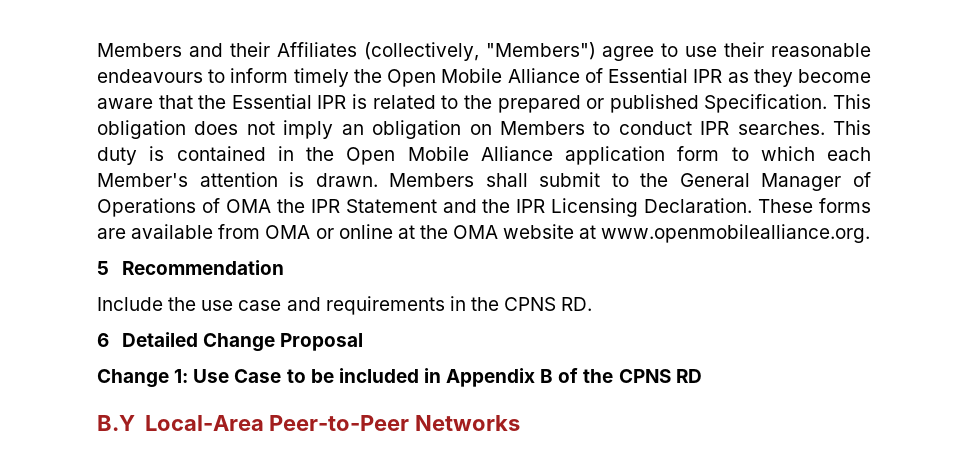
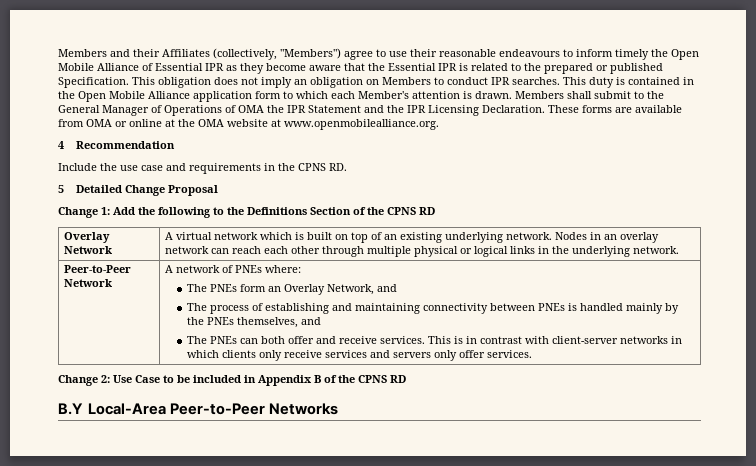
- 5 Recommendation
+ 4 Recommendation
- 6 Detailed Change Proposal
+ 5 Detailed Change Proposal
- Change 1: Use Case to be included in Appendix B of the CPNS RD
+ Change 1: Add the following to the Definitions Section of the CPNS RD
+ Overlay Network | A virtual network which is built on top of an existing underlying network. Nodes in an overlay network can reach each other through multiple physical or logical links in the underlying network.
+ Peer-to-Peer Network | A network of PNEs where:
+ The PNEs form an Overlay Network, and
+ The process of establishing and maintaining connectivity between PNEs is handled mainly by the PNEs themselves, and
+ The PNEs can both offer and receive services. This is in contrast with client-server networks in which clients only receive services and servers only offer services.
+ Change 2: Use Case to be included in Appendix B of the CPNS RD

